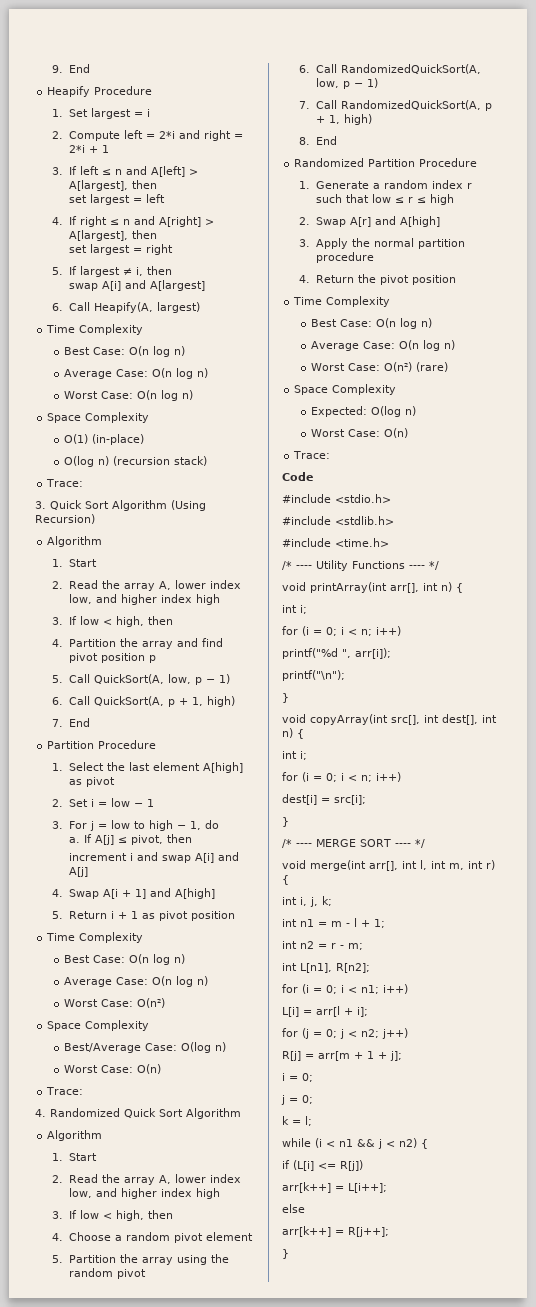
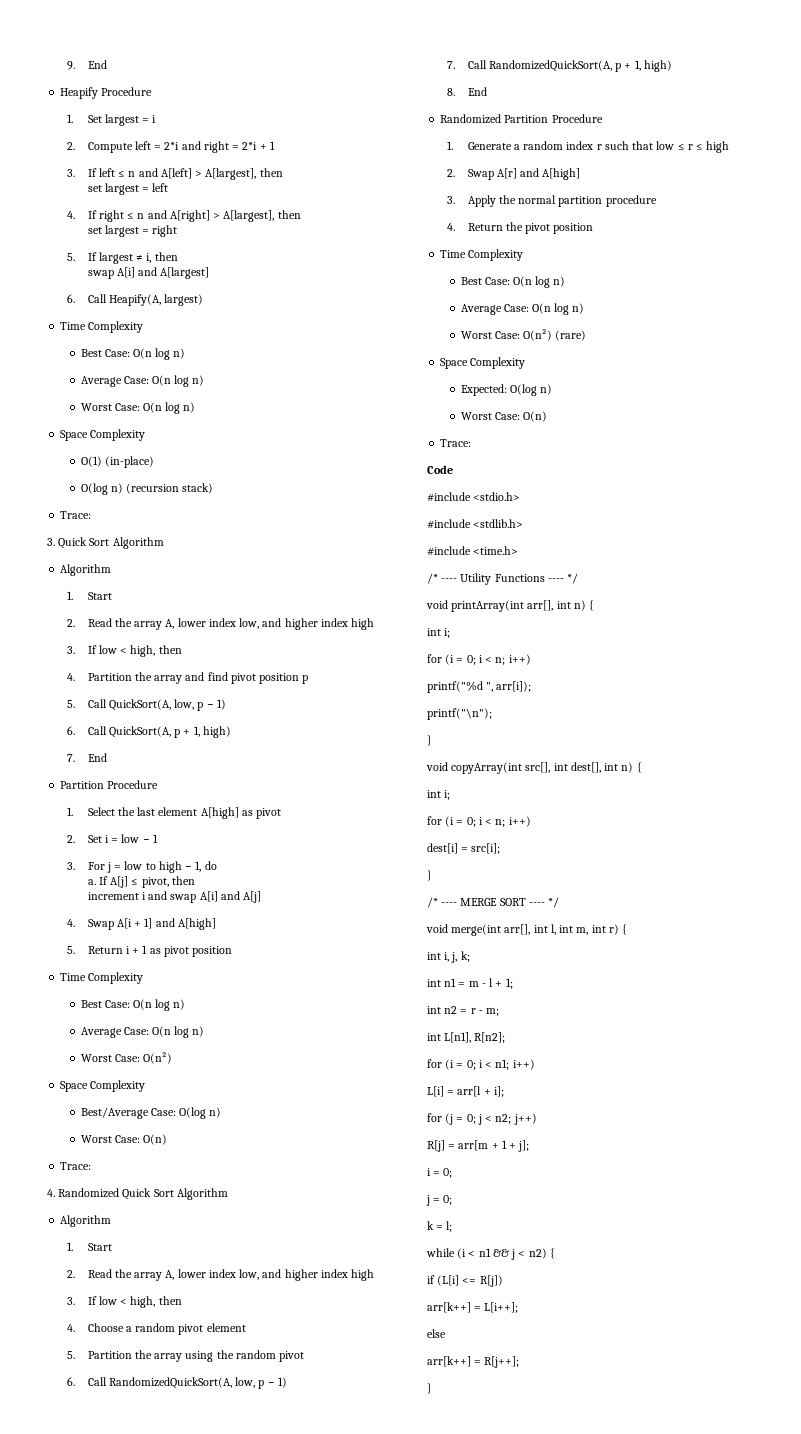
- 3. Quick Sort Algorithm (Using Recursion)
+ 3. Quick Sort Algorithm

